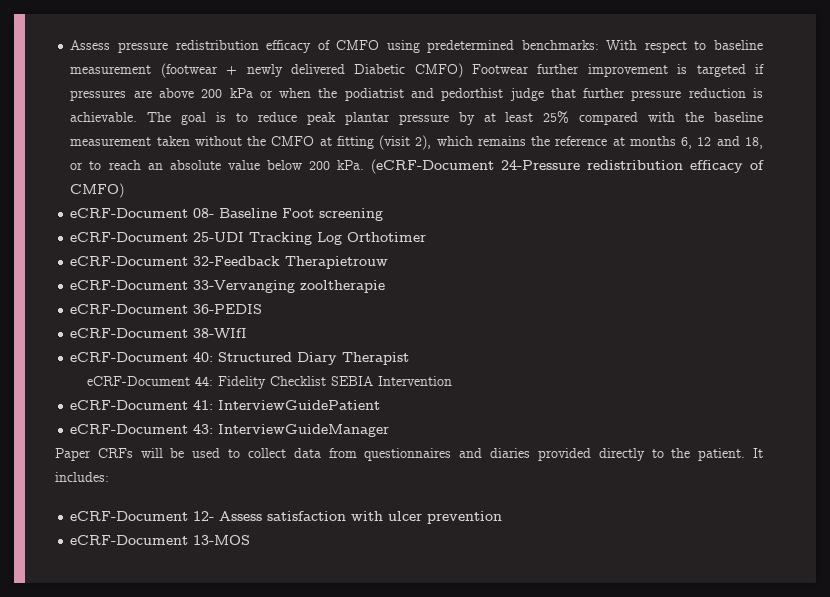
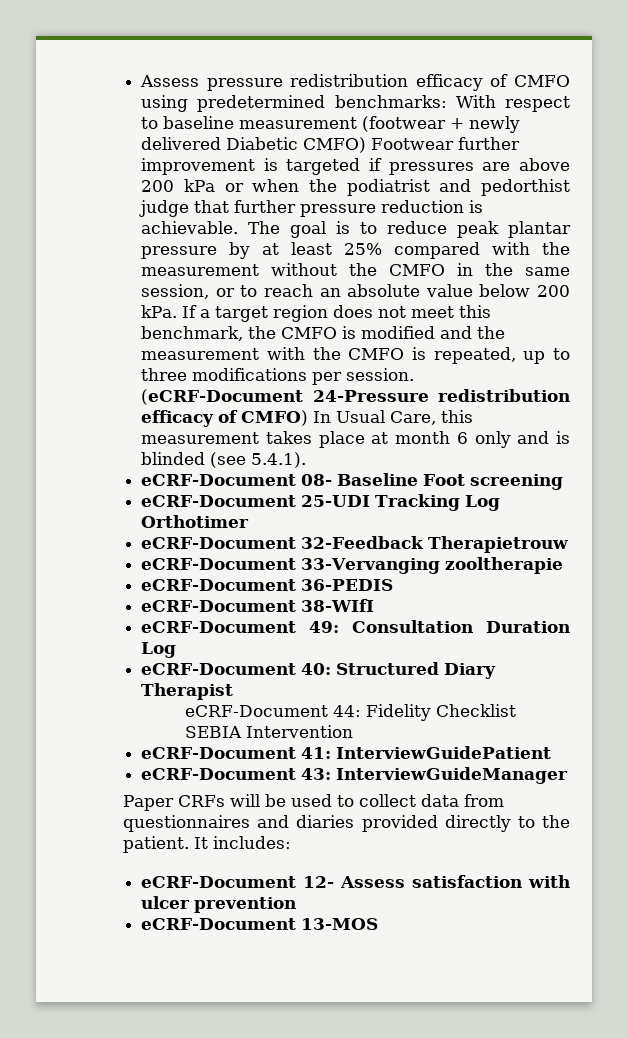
- The goal is to reduce peak plantar pressure by at least 25% compared with the baseline measurement taken without the CMFO at fitting (visit 2), which remains the reference at months 6, 12 and 18, or to reach an absolute value below 200 kPa.
+ The goal is to reduce peak plantar pressure by at least 25% compared with the measurement without the CMFO in the same session, or to reach an absolute value below 200 kPa.
+ If a target region does not meet this benchmark, the CMFO is modified and the measurement with the CMFO is repeated, up to three modifications per session.
- (eCRF-Document 24-Pressure redistribution efficacy of CMFO)
+ (eCRF-Document 24-Pressure redistribution efficacy of CMFO) In Usual Care, this measurement takes place at month 6 only and is blinded (see 5.4.1).
+ eCRF-Document 49: Consultation Duration Log

